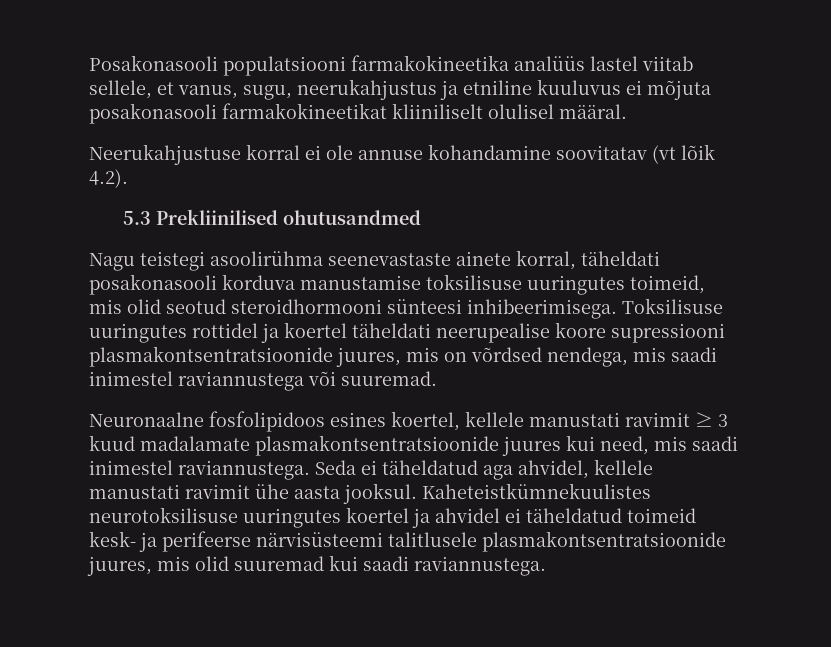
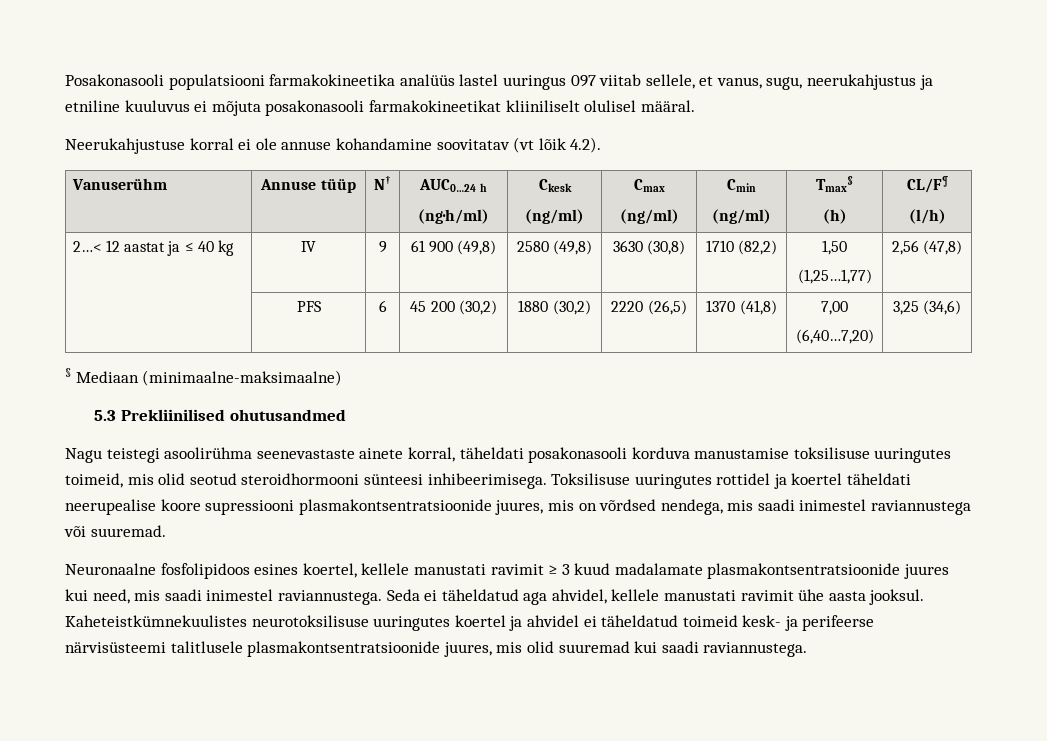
- Posakonasooli populatsiooni farmakokineetika analüüs lastel viitab sellele, et vanus, sugu, neerukahjustus ja etniline kuuluvus ei mõjuta posakonasooli farmakokineetikat kliiniliselt olulisel määral.
+ Posakonasooli populatsiooni farmakokineetika analüüs lastel uuringus 097 viitab sellele, et vanus, sugu, neerukahjustus ja etniline kuuluvus ei mõjuta posakonasooli farmakokineetikat kliiniliselt olulisel määral.
+ Vanuserühm | Annuse tüüp | N† | AUC0…24 h
+ (ng·h/ml) | Ckesk
+ (ng/ml) | Cmax
+ (ng/ml) | Cmin
+ (ng/ml) | Tmax§
+ (h) | CL/F¶
+ (l/h)
+ 2…< 12 aastat ja ≤ 40 kg | IV | 9 | 61 900 (49,8) | 2580 (49,8) | 3630 (30,8) | 1710 (82,2) | 1,50
+ (1,25…1,77) | 2,56 (47,8)
+ | PFS | 6 | 45 200 (30,2) | 1880 (30,2) | 2220 (26,5) | 1370 (41,8) | 7,00
+ (6,40…7,20) | 3,25 (34,6)
+ § Mediaan (minimaalne-maksimaalne)

